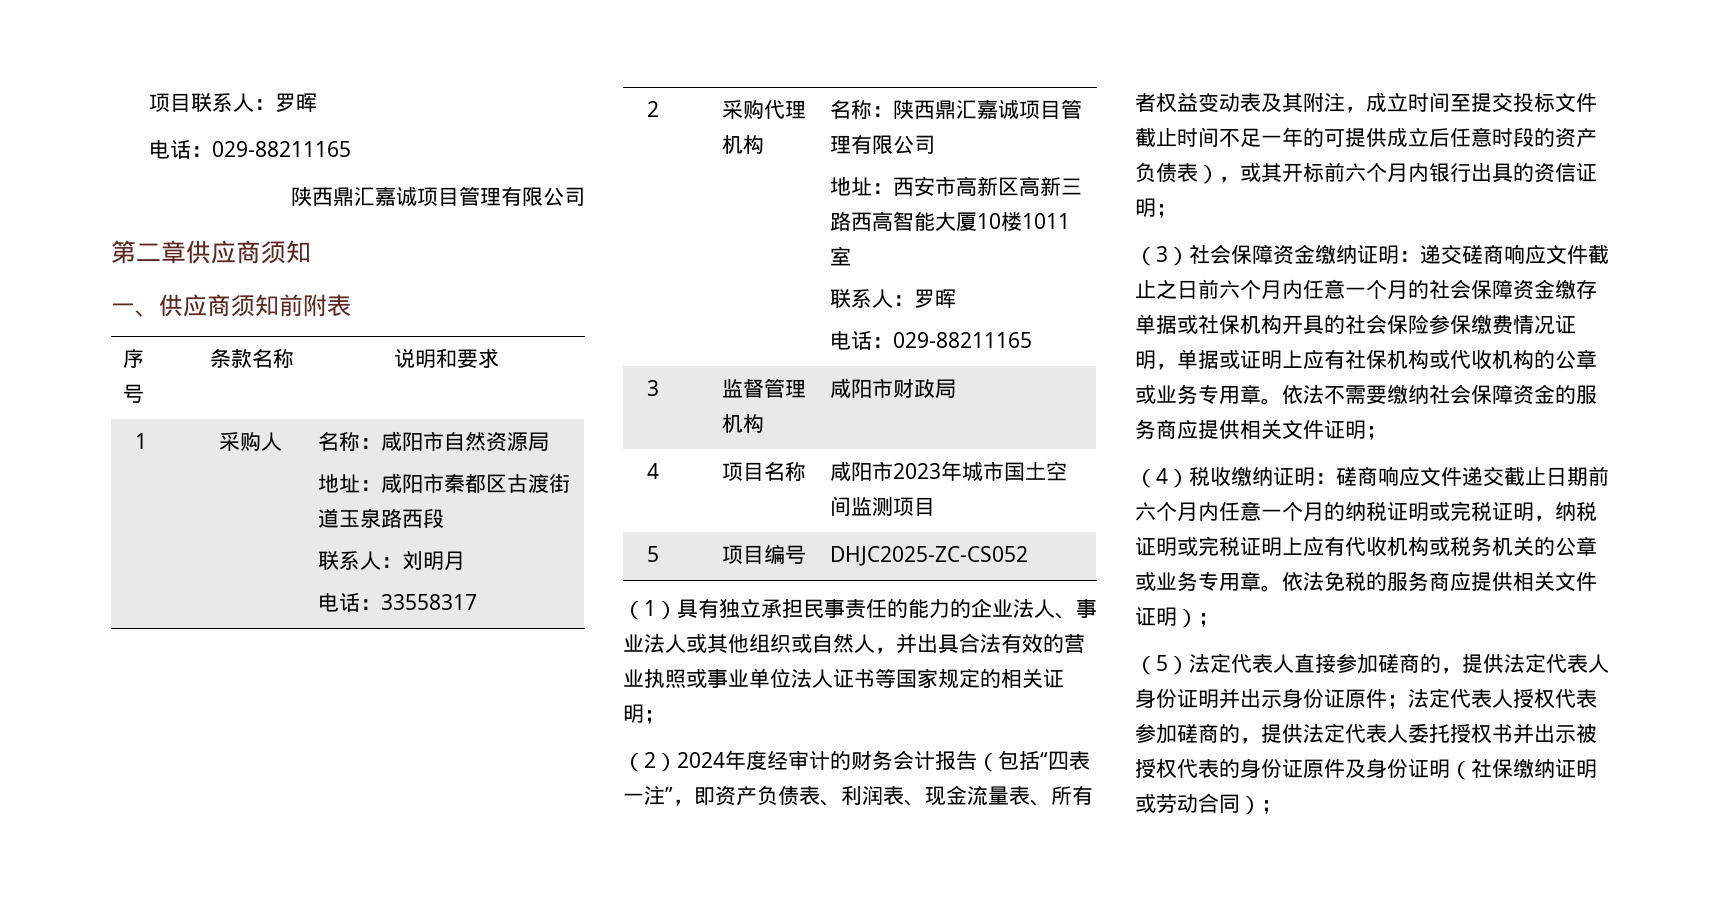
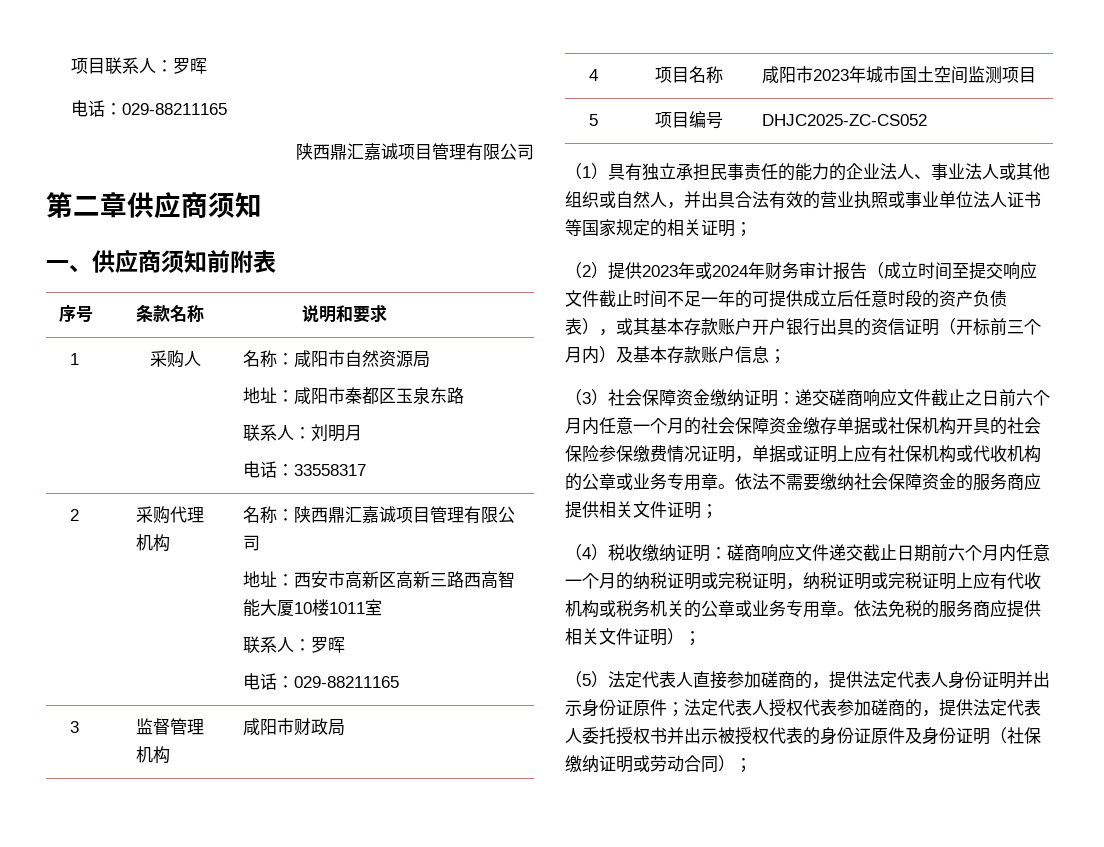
  1 | 采购人 | 名称：咸阳市自然资源局
- 地址：咸阳市秦都区古渡街道玉泉路西段
+ 地址：咸阳市秦都区玉泉东路
- （2）2024年度经审计的财务会计报告（包括“四表一注”，即资产负债表、利润表、现金流量表、所有者权益变动表及其附注，成立时间至提交投标文件截止时间不足一年的可提供成立后任意时段的资产负债表），或其开标前六个月内银行出具的资信证明；
+ （2）提供2023年或2024年财务审计报告（成立时间至提交响应文件截止时间不足一年的可提供成立后任意时段的资产负债表），或其基本存款账户开户银行出具的资信证明（开标前三个月内）及基本存款账户信息；

